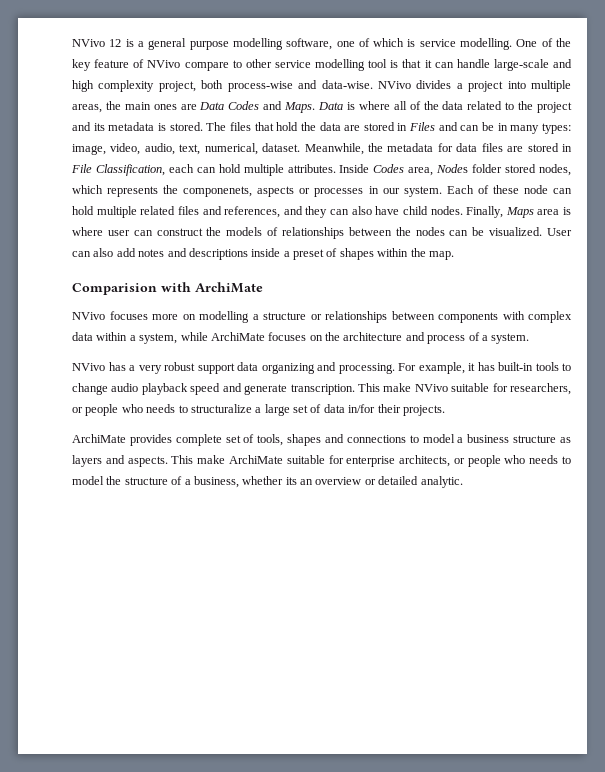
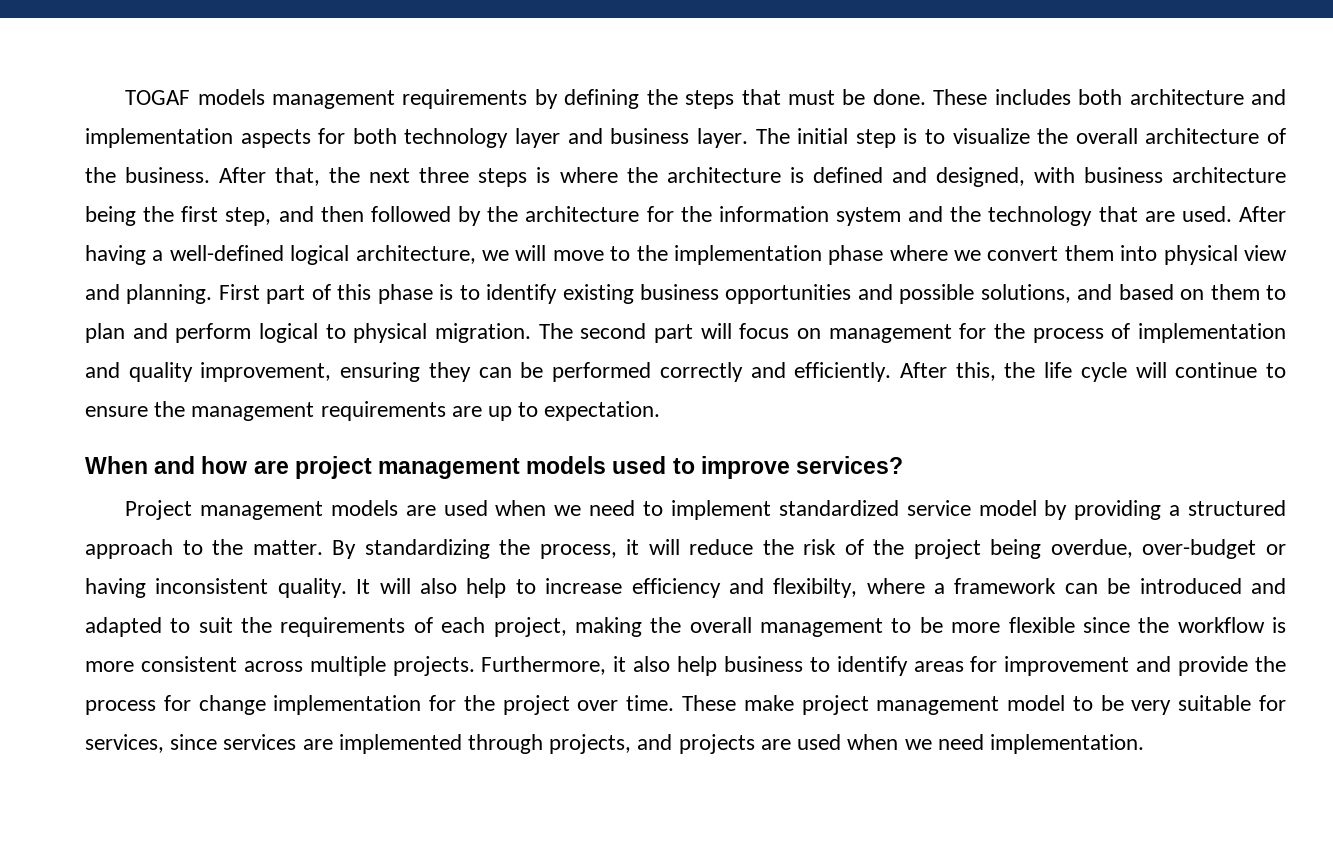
- NVivo 12 is a general purpose modelling software, one of which is service modelling. One of the key feature of NVivo compare to other service modelling tool is that it can handle large-scale and high complexity project, both process-wise and data-wise. NVivo divides a project into multiple areas, the main ones are Data Codes and Maps. Data is where all of the data related to the project and its metadata is stored. The files that hold the data are stored in Files and can be in many types: image, video, audio, text, numerical, dataset. Meanwhile, the metadata for data files are stored in File Classification, each can hold multiple attributes. Inside Codes area, Nodes folder stored nodes, which represents the componenets, aspects or processes in our system. Each of these node can hold multiple related files and references, and they can also have child nodes. Finally, Maps area is where user can construct the models of relationships between the nodes can be visualized. User can also add notes and descriptions inside a preset of shapes within the map.
- Comparision with ArchiMate
- NVivo focuses more on modelling a structure or relationships between components with complex data within a system, while ArchiMate focuses on the architecture and process of a system.
- NVivo has a very robust support data organizing and processing. For example, it has built-in tools to change audio playback speed and generate transcription. This make NVivo suitable for researchers, or people who needs to structuralize a large set of data in/for their projects.
- ArchiMate provides complete set of tools, shapes and connections to model a business structure as layers and aspects. This make ArchiMate suitable for enterprise architects, or people who needs to model the structure of a business, whether its an overview or detailed analytic.
+ TOGAF models management requirements by defining the steps that must be done. These includes both architecture and implementation aspects for both technology layer and business layer. The initial step is to visualize the overall architecture of the business. After that, the next three steps is where the architecture is defined and designed, with business architecture being the first step, and then followed by the architecture for the information system and the technology that are used. After having a well-defined logical architecture, we will move to the implementation phase where we convert them into physical view and planning. First part of this phase is to identify existing business opportunities and possible solutions, and based on them to plan and perform logical to physical migration. The second part will focus on management for the process of implementation and quality improvement, ensuring they can be performed correctly and efficiently. After this, the life cycle will continue to ensure the management requirements are up to expectation.
+ When and how are project management models used to improve services?
+ Project management models are used when we need to implement standardized service model by providing a structured approach to the matter. By standardizing the process, it will reduce the risk of the project being overdue, over-budget or having inconsistent quality. It will also help to increase efficiency and flexibilty, where a framework can be introduced and adapted to suit the requirements of each project, making the overall management to be more flexible since the workflow is more consistent across multiple projects. Furthermore, it also help business to identify areas for improvement and provide the process for change implementation for the project over time. These make project management model to be very suitable for services, since services are implemented through projects, and projects are used when we need implementation.

